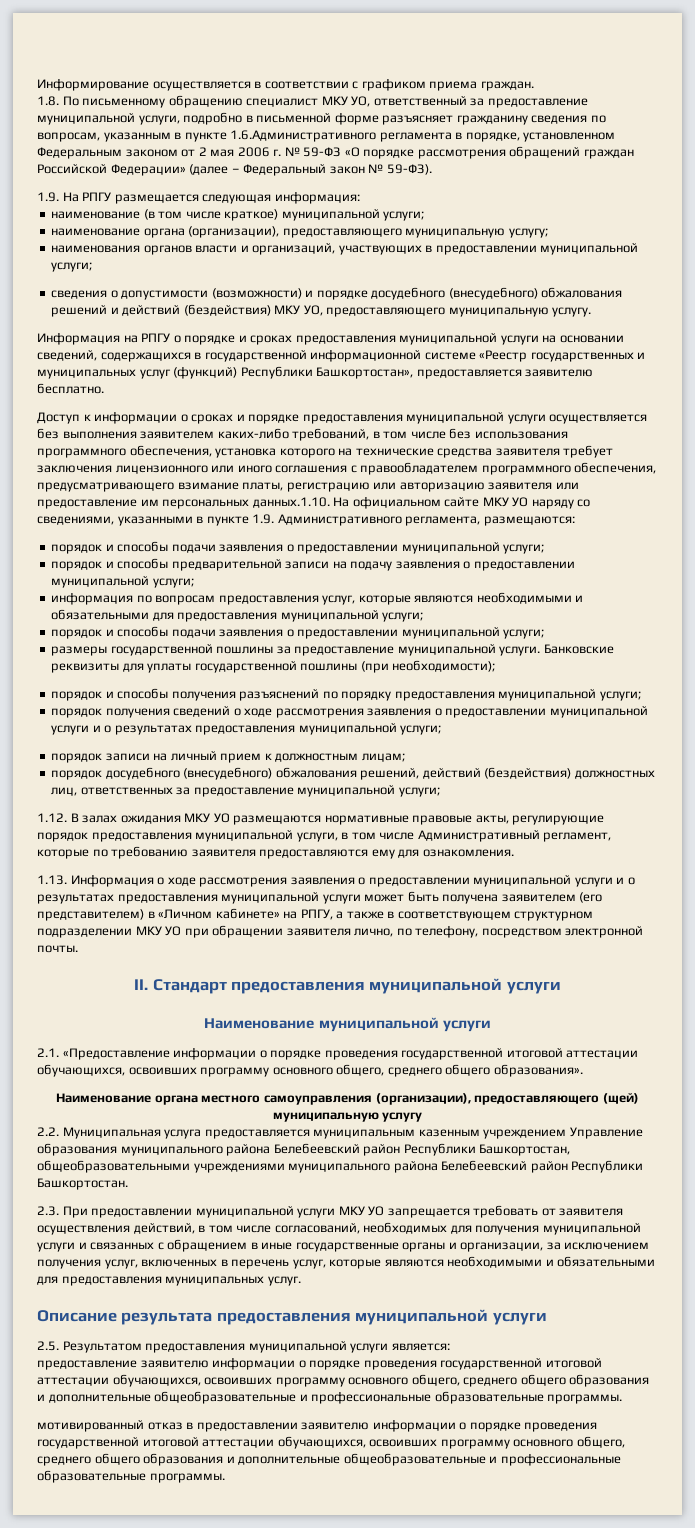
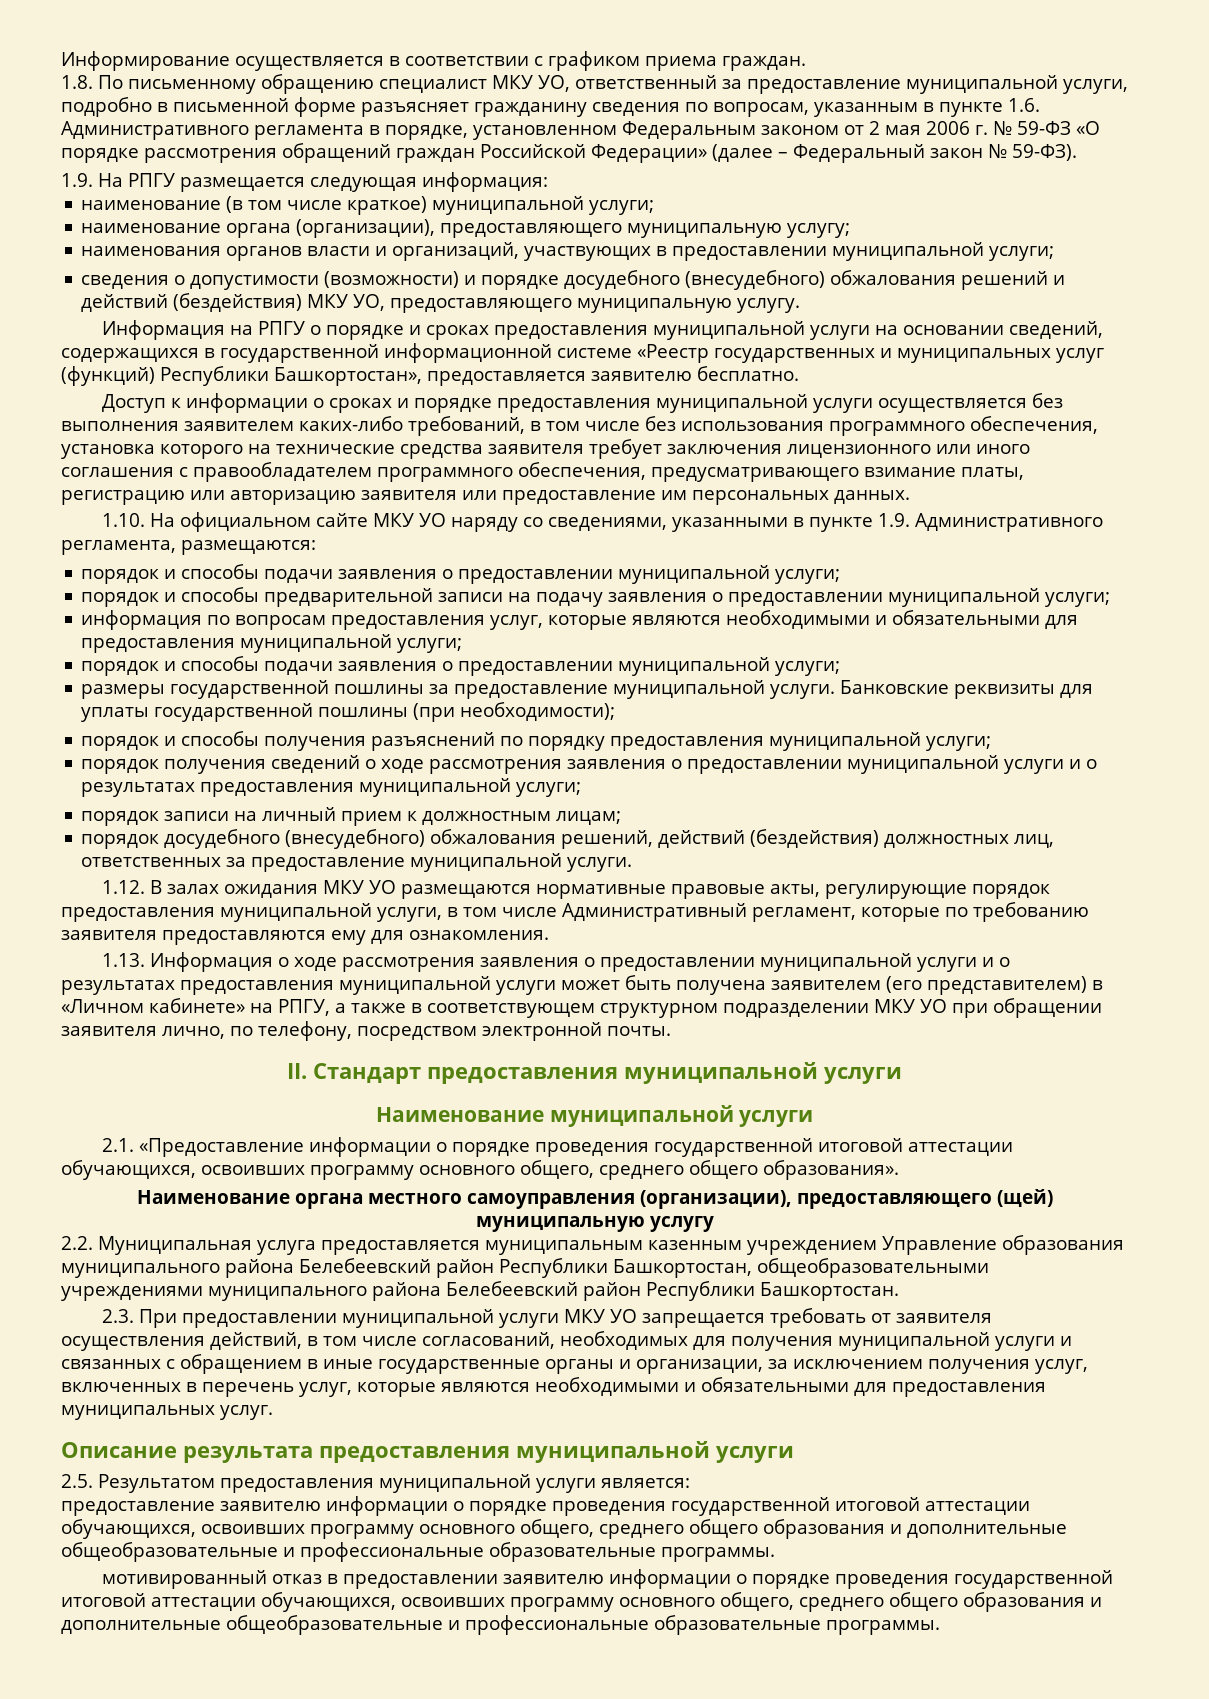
- 1.8. По письменному обращению специалист МКУ УО, ответственный за предоставление муниципальной услуги, подробно в письменной форме разъясняет гражданину сведения по вопросам, указанным в пункте 1.6.Административного регламента в порядке, установленном Федеральным законом от 2 мая 2006 г. № 59-ФЗ «О порядке рассмотрения обращений граждан Российской Федерации» (далее – Федеральный закон № 59-ФЗ).
+ 1.8. По письменному обращению специалист МКУ УО, ответственный за предоставление муниципальной услуги, подробно в письменной форме разъясняет гражданину сведения по вопросам, указанным в пункте 1.6. Административного регламента в порядке, установленном Федеральным законом от 2 мая 2006 г. № 59-ФЗ «О порядке рассмотрения обращений граждан Российской Федерации» (далее – Федеральный закон № 59-ФЗ).
- Доступ к информации о сроках и порядке предоставления муниципальной услуги осуществляется без выполнения заявителем каких-либо требований, в том числе без использования программного обеспечения, установка которого на технические средства заявителя требует заключения лицензионного или иного соглашения с правообладателем программного обеспечения, предусматривающего взимание платы, регистрацию или авторизацию заявителя или предоставление им персональных данных.1.10. На официальном сайте МКУ УО наряду со сведениями, указанными в пункте 1.9. Административного регламента, размещаются:
+ Доступ к информации о сроках и порядке предоставления муниципальной услуги осуществляется без выполнения заявителем каких-либо требований, в том числе без использования программного обеспечения, установка которого на технические средства заявителя требует заключения лицензионного или иного соглашения с правообладателем программного обеспечения, предусматривающего взимание платы, регистрацию или авторизацию заявителя или предоставление им персональных данных.
+ 1.10. На официальном сайте МКУ УО наряду со сведениями, указанными в пункте 1.9. Административного регламента, размещаются:
- порядок досудебного (внесудебного) обжалования решений, действий (бездействия) должностных лиц, ответственных за предоставление муниципальной услуги;
+ порядок досудебного (внесудебного) обжалования решений, действий (бездействия) должностных лиц, ответственных за предоставление муниципальной услуги.

